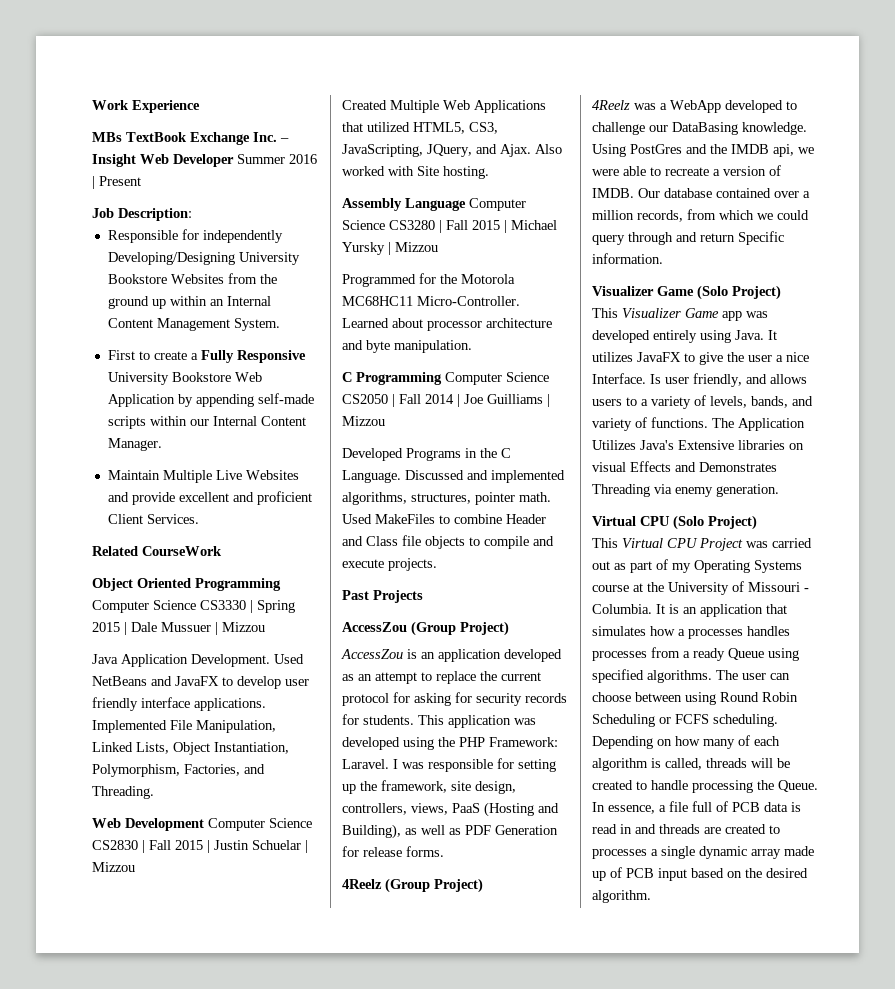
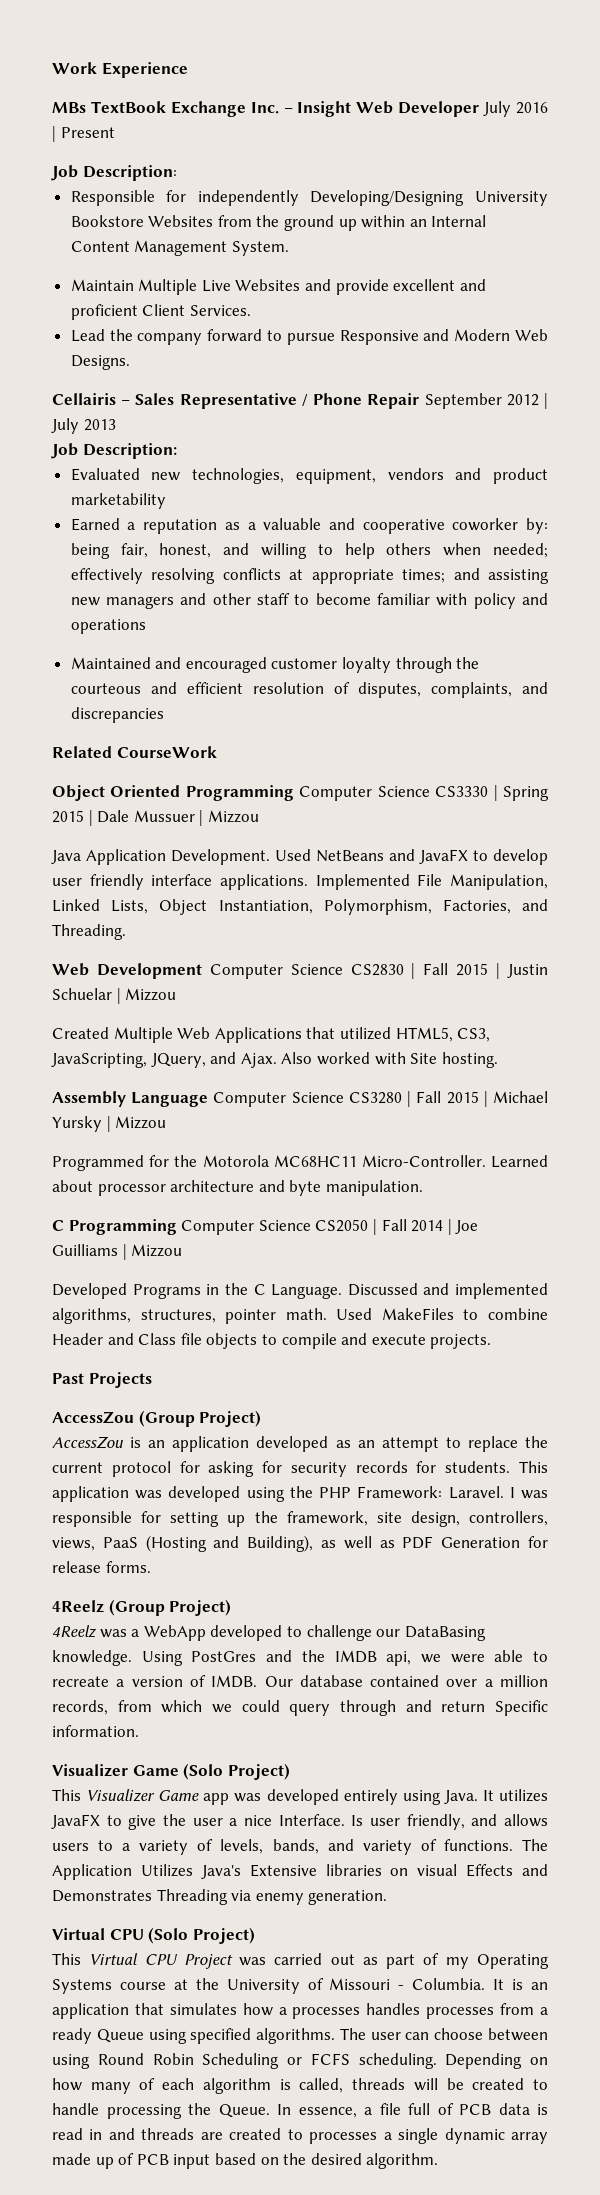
- MBs TextBook Exchange Inc. – Insight Web Developer Summer 2016 | Present
+ MBs TextBook Exchange Inc. – Insight Web Developer July 2016 | Present
- First to create a Fully Responsive University Bookstore Web Application by appending self-made scripts within our Internal Content Manager.
+ Lead the company forward to pursue Responsive and Modern Web Designs.
+ Cellairis – Sales Representative / Phone Repair September 2012 | July 2013
+ Job Description:
+ Evaluated new technologies, equipment, vendors and product marketability
+ Earned a reputation as a valuable and cooperative coworker by: being fair, honest, and willing to help others when needed; effectively resolving conflicts at appropriate times; and assisting new managers and other staff to become familiar with policy and operations
+ Maintained and encouraged customer loyalty through the courteous and efficient resolution of disputes, complaints, and discrepancies

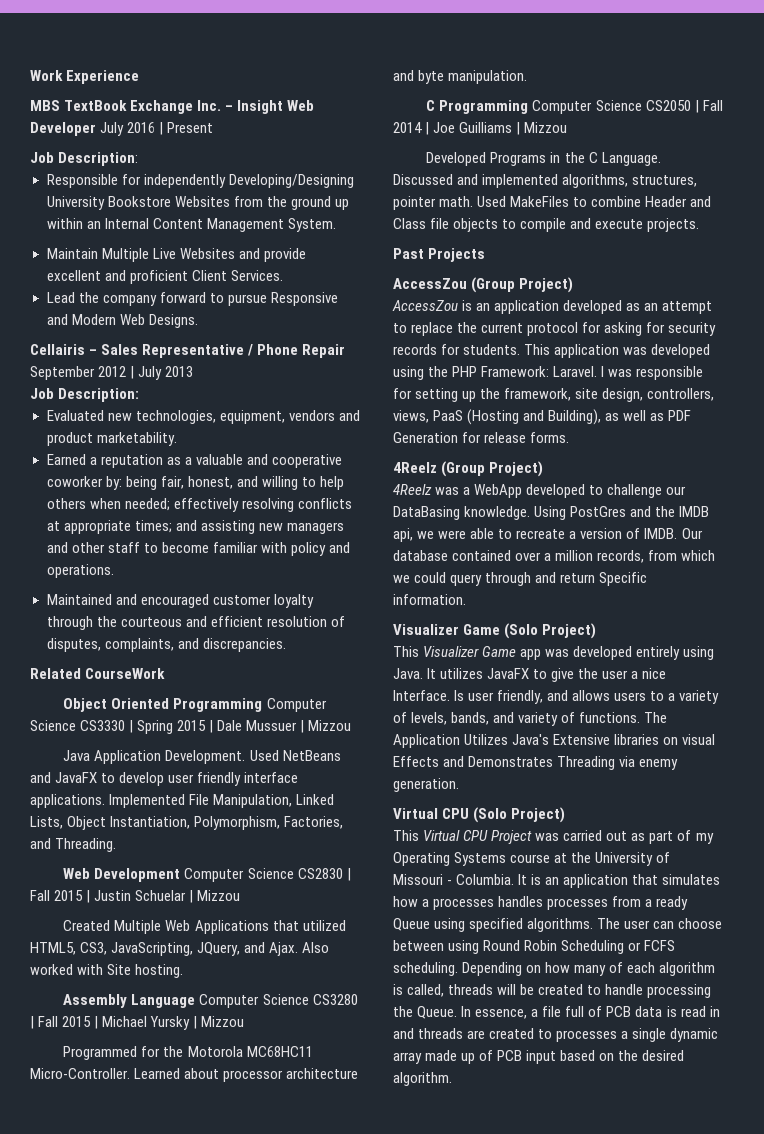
- MBs TextBook Exchange Inc. – Insight Web Developer July 2016 | Present
+ MBS TextBook Exchange Inc. – Insight Web Developer July 2016 | Present
- Evaluated new technologies, equipment, vendors and product marketability
+ Evaluated new technologies, equipment, vendors and product marketability.
- Earned a reputation as a valuable and cooperative coworker by: being fair, honest, and willing to help others when needed; effectively resolving conflicts at appropriate times; and assisting new managers and other staff to become familiar with policy and operations
+ Earned a reputation as a valuable and cooperative coworker by: being fair, honest, and willing to help others when needed; effectively resolving conflicts at appropriate times; and assisting new managers and other staff to become familiar with policy and operations.
- Maintained and encouraged customer loyalty through the courteous and efficient resolution of disputes, complaints, and discrepancies
+ Maintained and encouraged customer loyalty through the courteous and efficient resolution of disputes, complaints, and discrepancies.

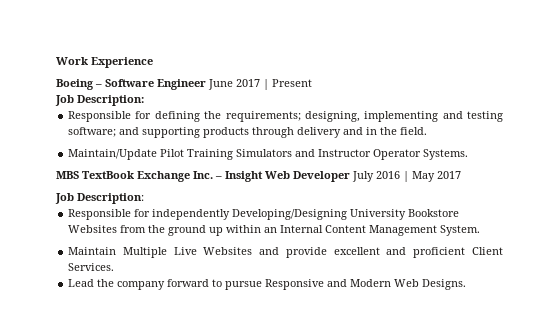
+ Boeing – Software Engineer June 2017 | Present
+ Job Description:
+ Responsible for defining the requirements; designing, implementing and testing software; and supporting products through delivery and in the field.
+ Maintain/Update Pilot Training Simulators and Instructor Operator Systems.
- MBS TextBook Exchange Inc. – Insight Web Developer July 2016 | Present
+ MBS TextBook Exchange Inc. – Insight Web Developer July 2016 | May 2017
- Cellairis – Sales Representative / Phone Repair September 2012 | July 2013
- Job Description:
- Evaluated new technologies, equipment, vendors and product marketability.
- Earned a reputation as a valuable and cooperative coworker by: being fair, honest, and willing to help others when needed; effectively resolving conflicts at appropriate times; and assisting new managers and other staff to become familiar with policy and operations.
- Maintained and encouraged customer loyalty through the courteous and efficient resolution of disputes, complaints, and discrepancies.
- Related CourseWork
- Object Oriented Programming Computer Science CS3330 | Spring 2015 | Dale Mussuer | Mizzou
- Java Application Development. Used NetBeans and JavaFX to develop user friendly interface applications. Implemented File Manipulation, Linked Lists, Object Instantiation, Polymorphism, Factories, and Threading.
- Web Development Computer Science CS2830 | Fall 2015 | Justin Schuelar | Mizzou
- Created Multiple Web Applications that utilized HTML5, CS3, JavaScripting, JQuery, and Ajax. Also worked with Site hosting.
- Assembly Language Computer Science CS3280 | Fall 2015 | Michael Yursky | Mizzou
- Programmed for the Motorola MC68HC11 Micro-Controller. Learned about processor architecture and byte manipulation.
- C Programming Computer Science CS2050 | Fall 2014 | Joe Guilliams | Mizzou
- Developed Programs in the C Language. Discussed and implemented algorithms, structures, pointer math. Used MakeFiles to combine Header and Class file objects to compile and execute projects.
- Past Projects
- AccessZou (Group Project)
- AccessZou is an application developed as an attempt to replace the current protocol for asking for security records for students. This application was developed using the PHP Framework: Laravel. I was responsible for setting up the framework, site design, controllers, views, PaaS (Hosting and Building), as well as PDF Generation for release forms.
- 4Reelz (Group Project)
- 4Reelz was a WebApp developed to challenge our DataBasing knowledge. Using PostGres and the IMDB api, we were able to recreate a version of IMDB. Our database contained over a million records, from which we could query through and return Specific information.
- Visualizer Game (Solo Project)
- This Visualizer Game app was developed entirely using Java. It utilizes JavaFX to give the user a nice Interface. Is user friendly, and allows users to a variety of levels, bands, and variety of functions. The Application Utilizes Java's Extensive libraries on visual Effects and Demonstrates Threading via enemy generation.
- Virtual CPU (Solo Project)
- This Virtual CPU Project was carried out as part of my Operating Systems course at the University of Missouri - Columbia. It is an application that simulates how a processes handles processes from a ready Queue using specified algorithms. The user can choose between using Round Robin Scheduling or FCFS scheduling. Depending on how many of each algorithm is called, threads will be created to handle processing the Queue. In essence, a file full of PCB data is read in and threads are created to processes a single dynamic array made up of PCB input based on the desired algorithm.

